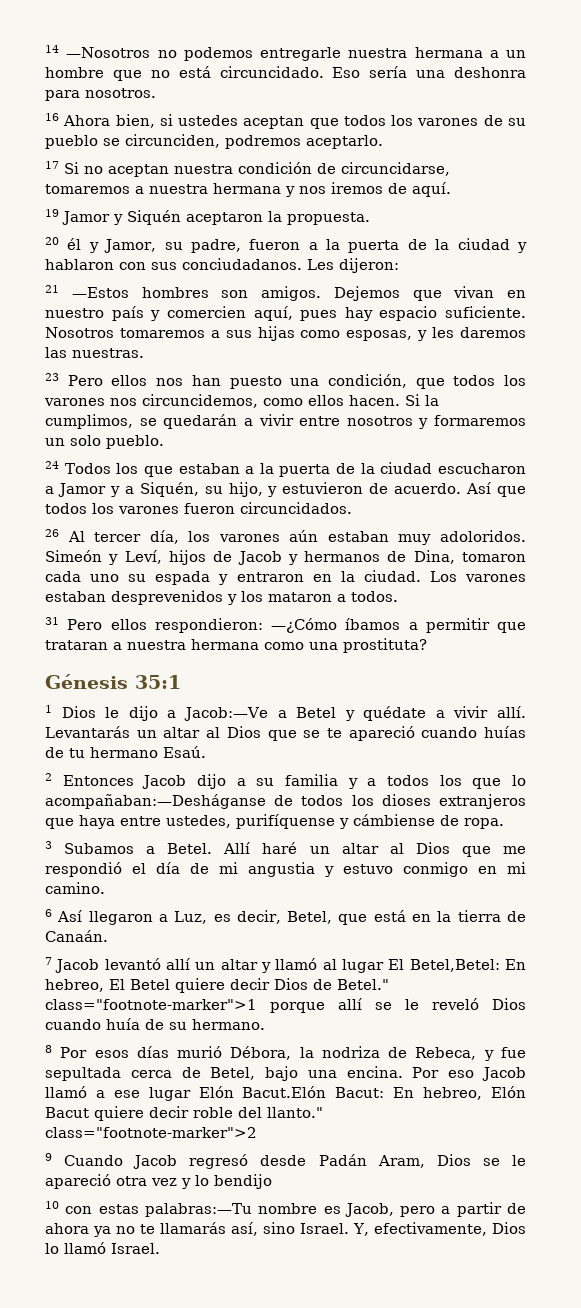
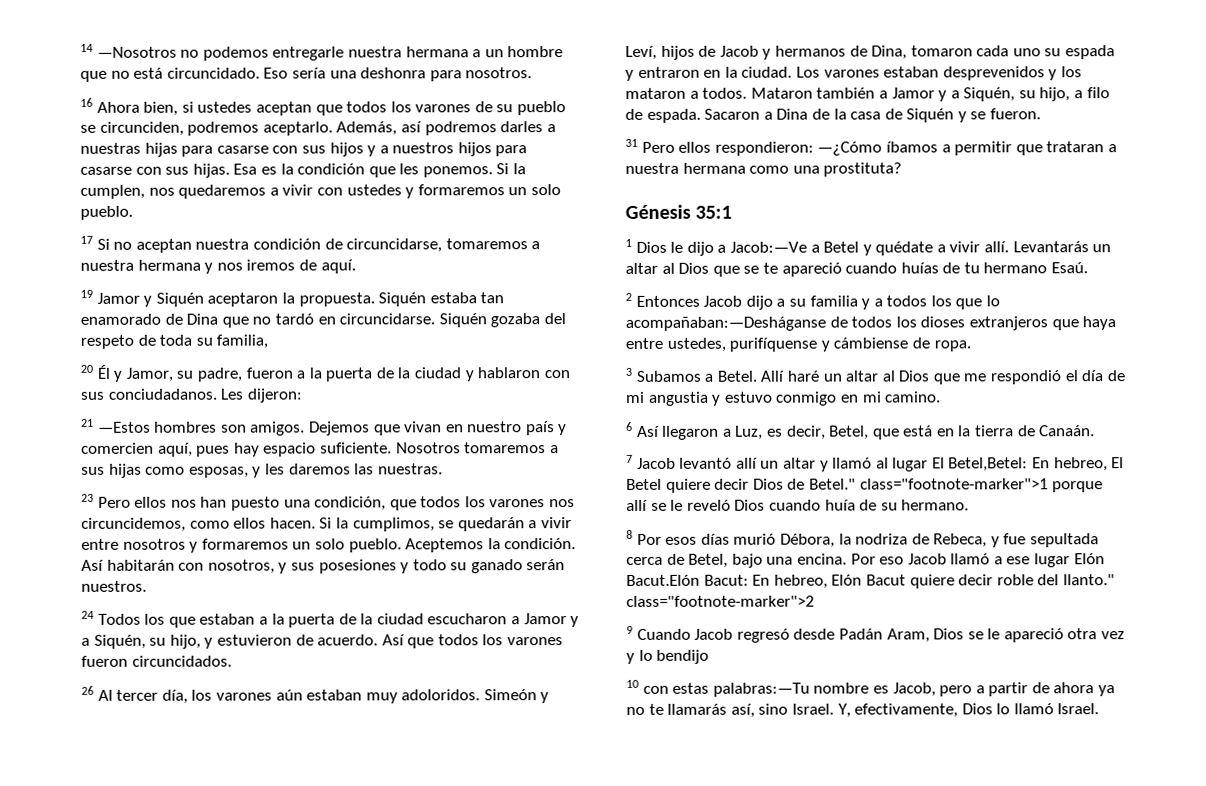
+ Además, así podremos darles a nuestras hijas para casarse con sus hijos y a nuestros hijos para casarse con sus hijas. Esa es la condición que les ponemos. Si la cumplen, nos quedaremos a vivir con ustedes y formaremos un solo pueblo.
+ Siquén estaba tan enamorado de Dina que no tardó en circuncidarse. Siquén gozaba del respeto de toda su familia,
- 20 él y Jamor, su padre, fueron a la puerta de la ciudad y hablaron con sus conciudadanos.
+ 20 Él y Jamor, su padre, fueron a la puerta de la ciudad y hablaron con sus conciudadanos.
+ Aceptemos la condición. Así habitarán con nosotros, y sus posesiones y todo su ganado serán nuestros.
+ Mataron también a Jamor y a Siquén, su hijo, a filo de espada. Sacaron a Dina de la casa de Siquén y se fueron.

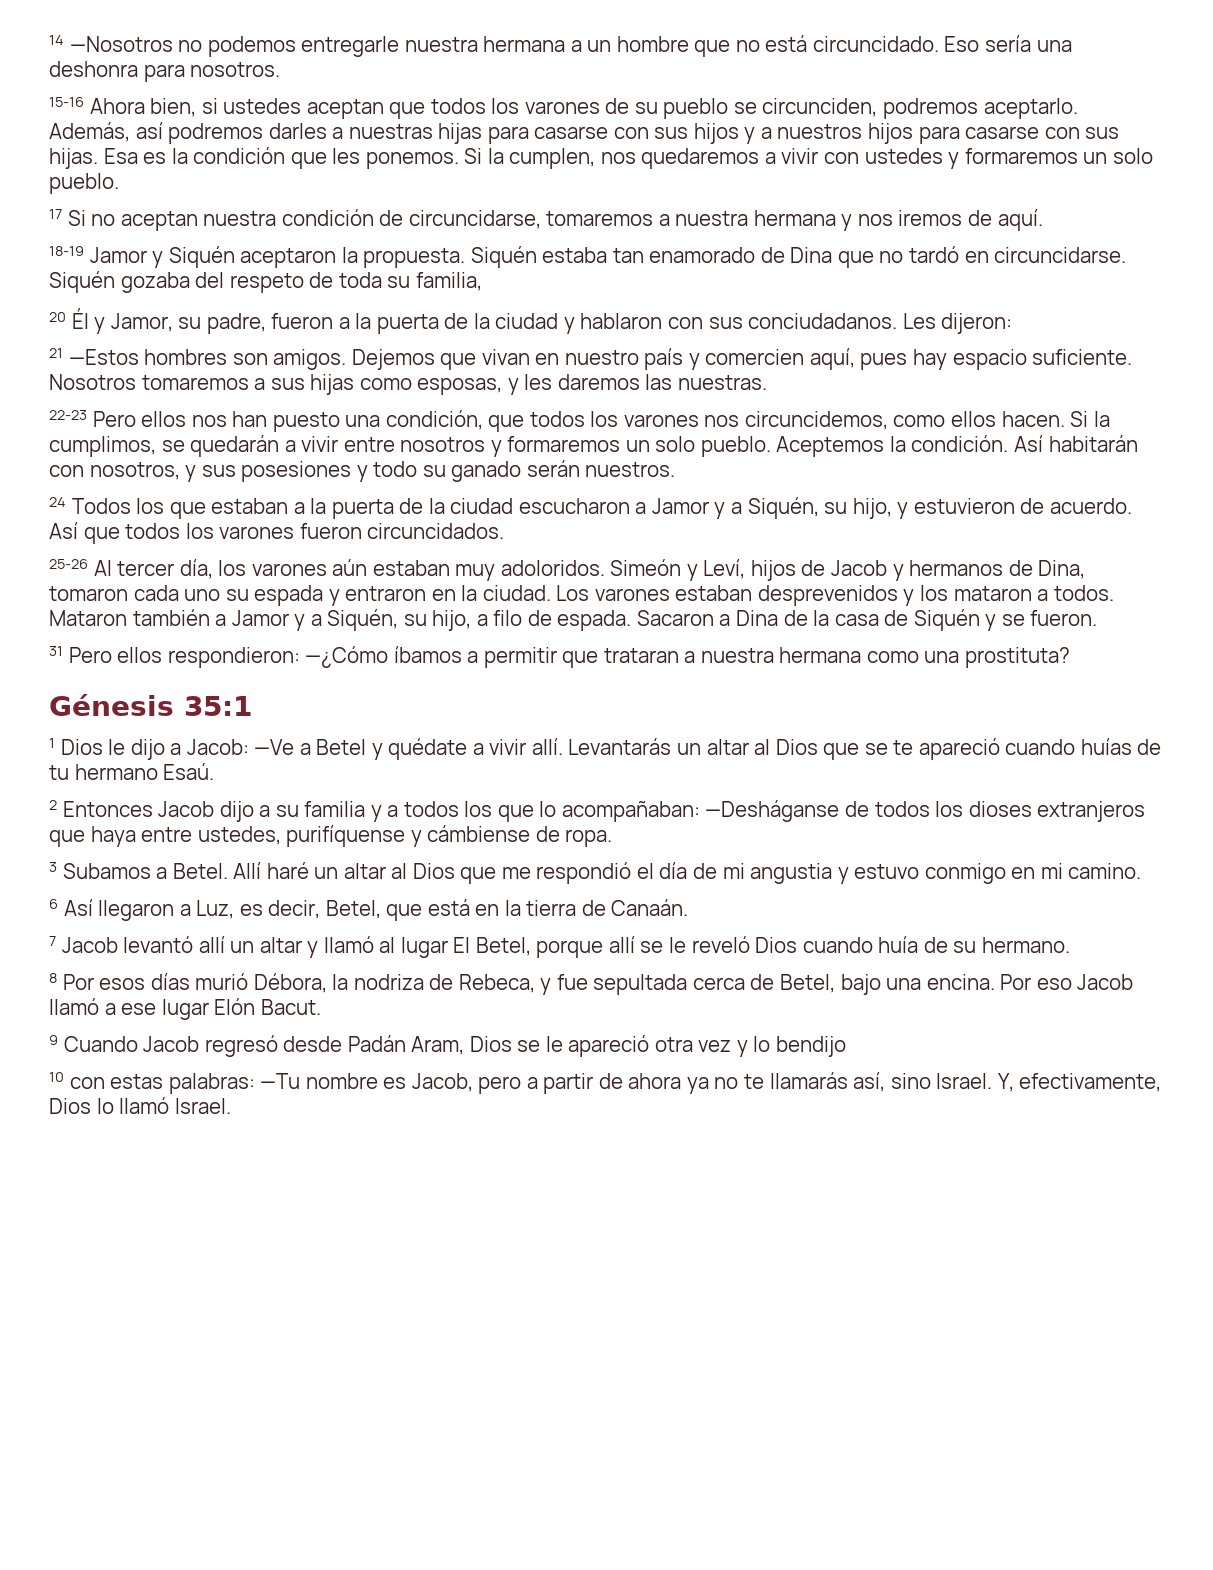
- 16 Ahora bien, si ustedes aceptan que todos los varones de su pueblo se circunciden, podremos aceptarlo.
+ 15-16 Ahora bien, si ustedes aceptan que todos los varones de su pueblo se circunciden, podremos aceptarlo.
- 19 Jamor y Siquén aceptaron la propuesta.
+ 18-19 Jamor y Siquén aceptaron la propuesta.
- 23 Pero ellos nos han puesto una condición, que todos los varones nos circuncidemos, como ellos hacen.
+ 22-23 Pero ellos nos han puesto una condición, que todos los varones nos circuncidemos, como ellos hacen.
- 26 Al tercer día, los varones aún estaban muy adoloridos.
+ 25-26 Al tercer día, los varones aún estaban muy adoloridos.
- 1 Dios le dijo a Jacob:—Ve a Betel y quédate a vivir allí.
+ 1 Dios le dijo a Jacob: —Ve a Betel y quédate a vivir allí.
- 2 Entonces Jacob dijo a su familia y a todos los que lo acompañaban:—Desháganse de todos los dioses extranjeros que haya entre ustedes, purifíquense y cámbiense de ropa.
+ 2 Entonces Jacob dijo a su familia y a todos los que lo acompañaban: —Desháganse de todos los dioses extranjeros que haya entre ustedes, purifíquense y cámbiense de ropa.
- 7 Jacob levantó allí un altar y llamó al lugar El Betel,Betel: En hebreo, El Betel quiere decir Dios de Betel." class="footnote-marker">1 porque allí se le reveló Dios cuando huía de su hermano.
+ 7 Jacob levantó allí un altar y llamó al lugar El Betel, porque allí se le reveló Dios cuando huía de su hermano.
- Por eso Jacob llamó a ese lugar Elón Bacut.Elón Bacut: En hebreo, Elón Bacut quiere decir roble del llanto." class="footnote-marker">2
+ Por eso Jacob llamó a ese lugar Elón Bacut.
- 10 con estas palabras:—Tu nombre es Jacob, pero a partir de ahora ya no te llamarás así, sino Israel.
+ 10 con estas palabras: —Tu nombre es Jacob, pero a partir de ahora ya no te llamarás así, sino Israel.

